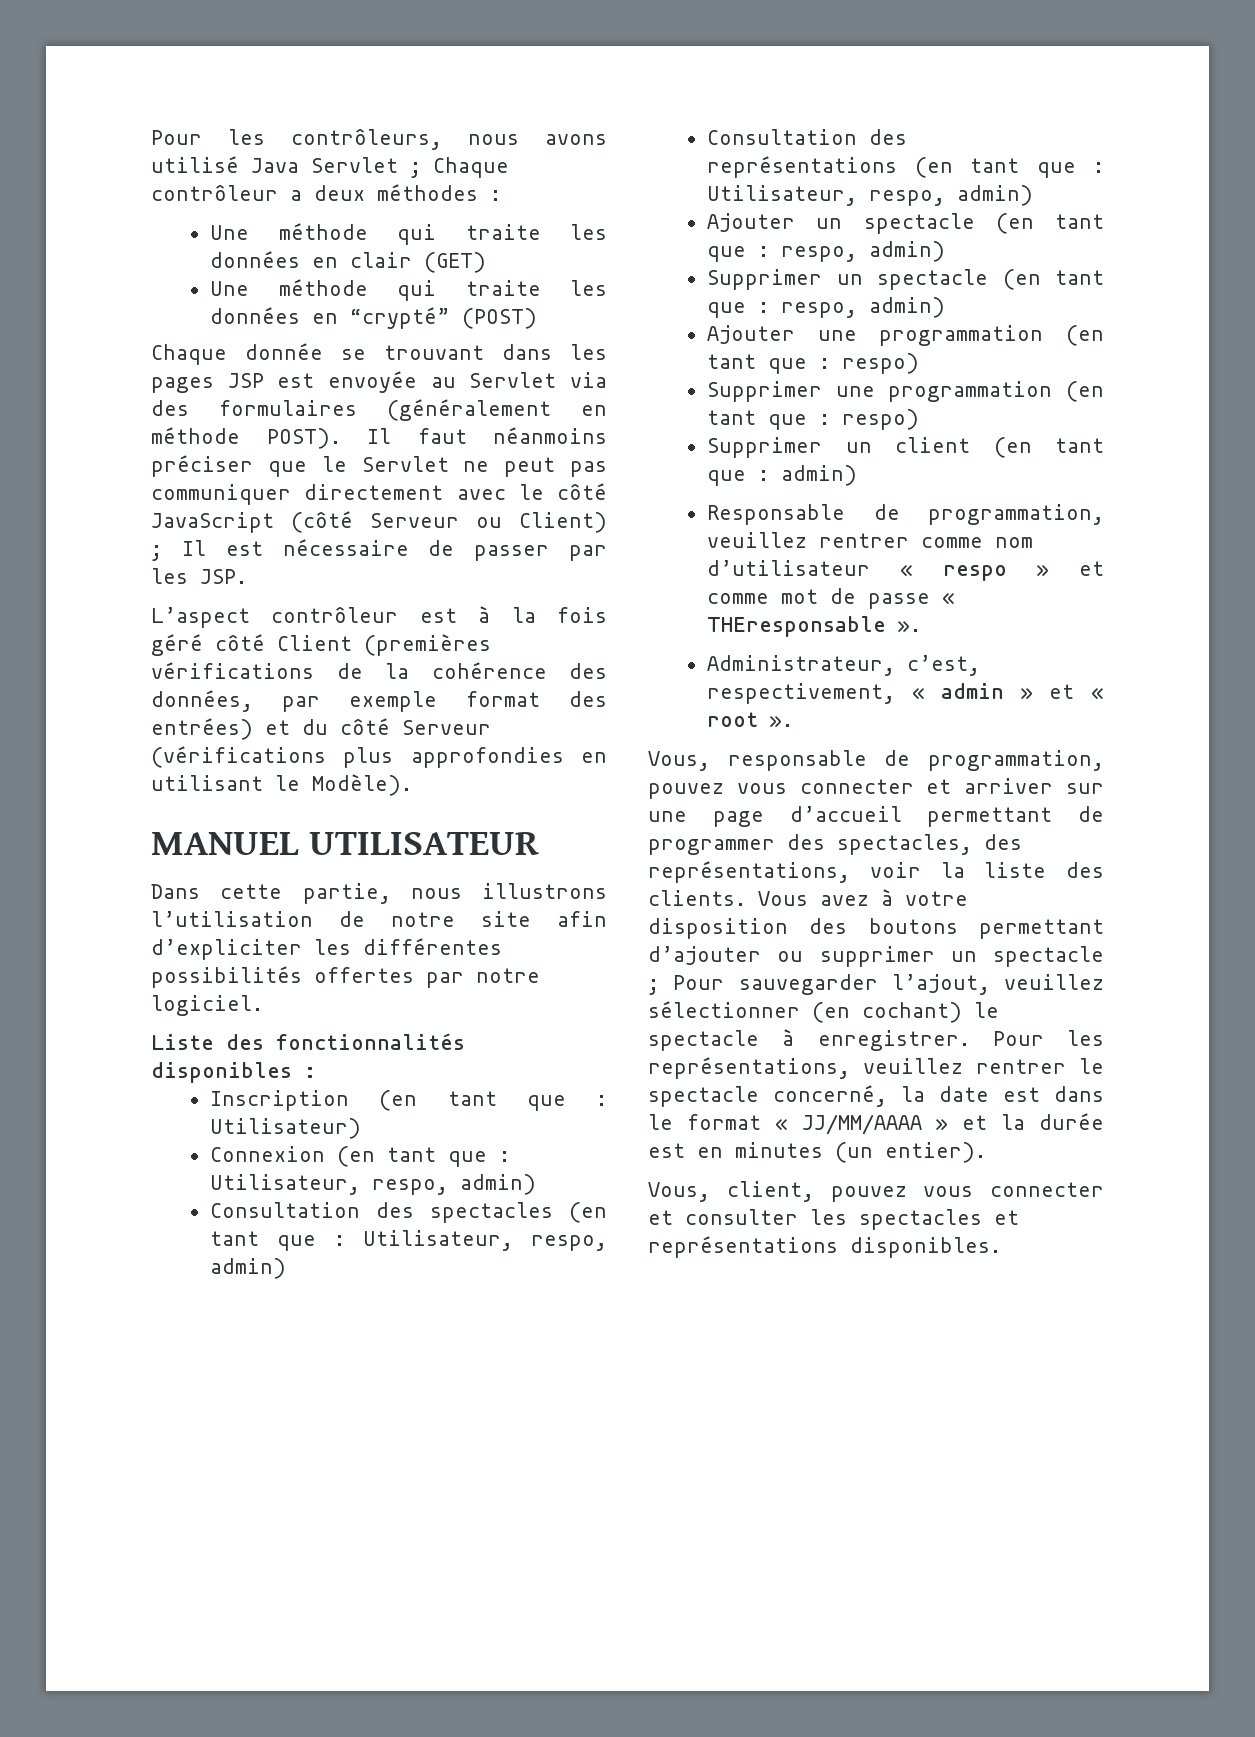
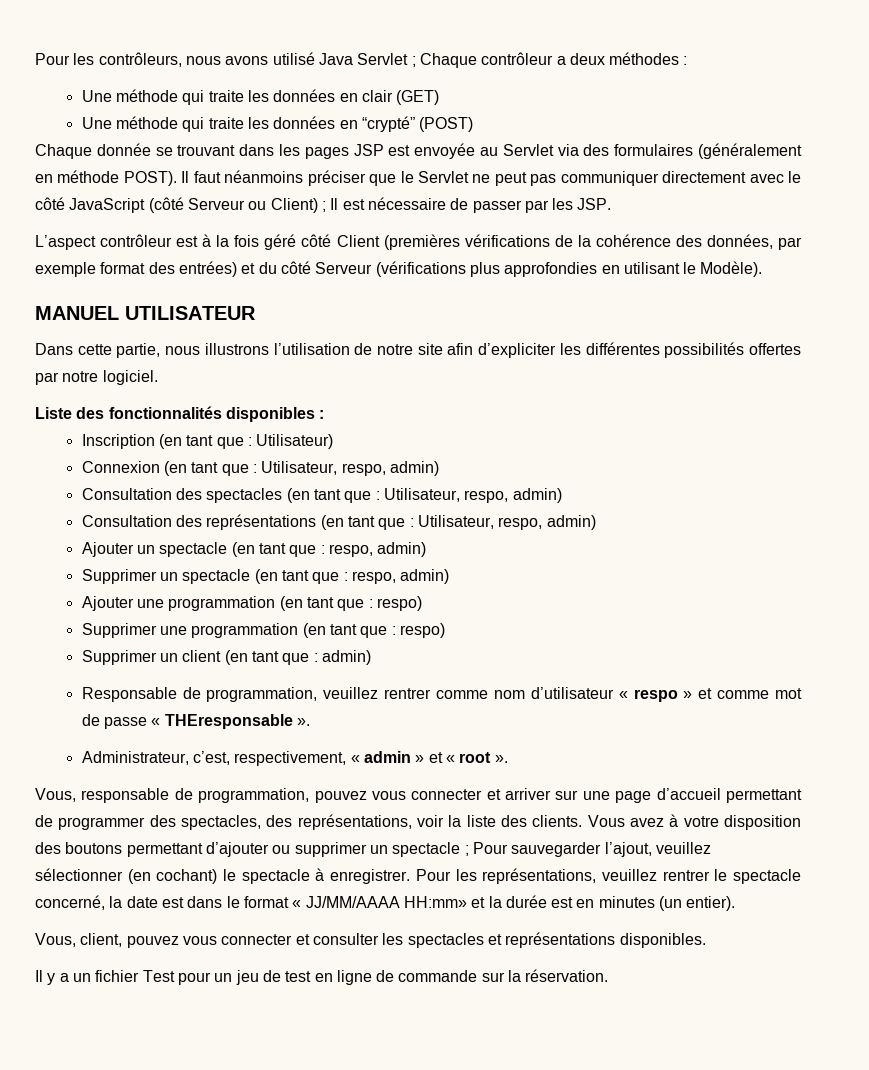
- Pour les représentations, veuillez rentrer le spectacle concerné, la date est dans le format « JJ/MM/AAAA » et la durée est en minutes (un entier).
+ Pour les représentations, veuillez rentrer le spectacle concerné, la date est dans le format « JJ/MM/AAAA HH:mm» et la durée est en minutes (un entier).
+ Il y a un fichier Test pour un jeu de test en ligne de commande sur la réservation.

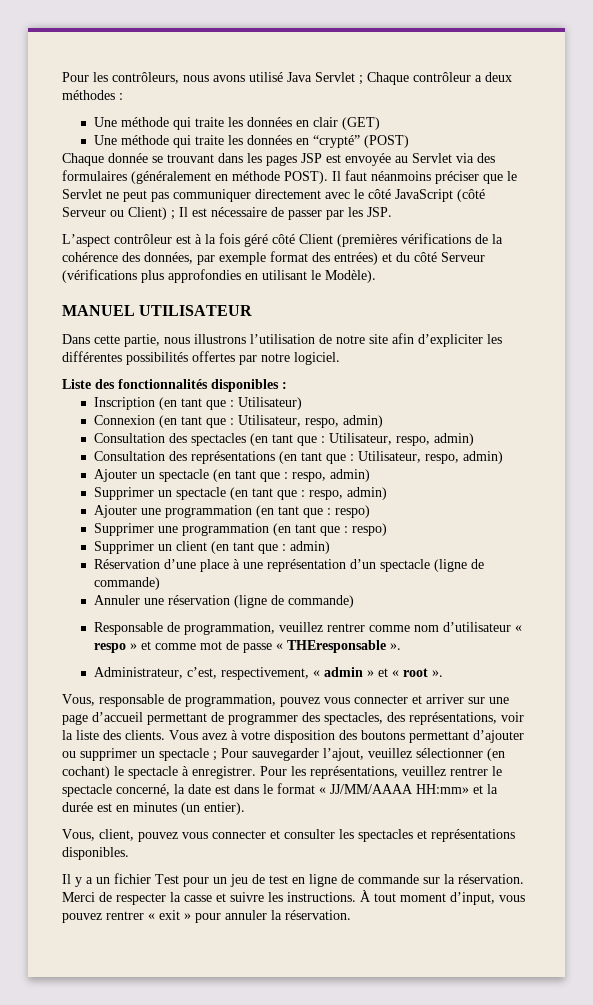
+ Réservation d’une place à une représentation d’un spectacle (ligne de commande)
+ Annuler une réservation (ligne de commande)
+ Merci de respecter la casse et suivre les instructions. À tout moment d’input, vous pouvez rentrer « exit » pour annuler la réservation.

